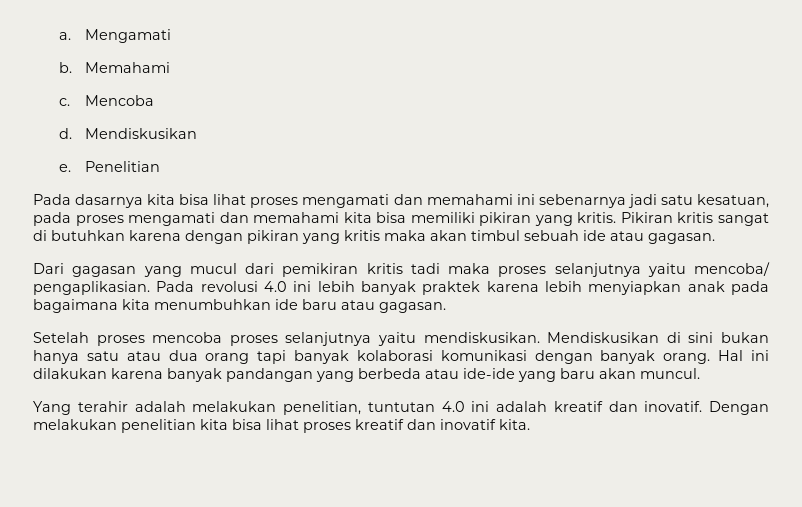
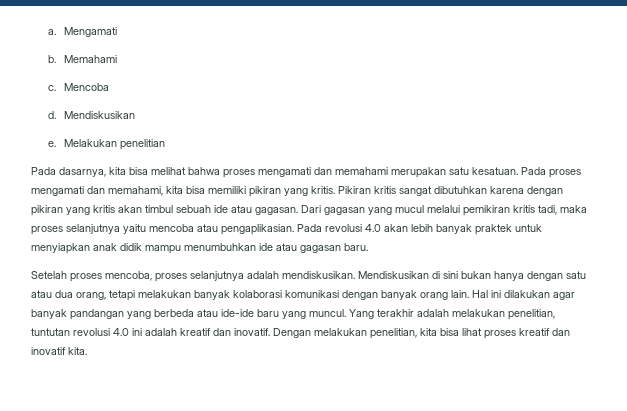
- Penelitian
- Pada dasarnya kita bisa lihat proses mengamati dan memahami ini sebenarnya jadi satu kesatuan, pada proses mengamati dan memahami kita bisa memiliki pikiran yang kritis.
+ Melakukan penelitian
+ Pada dasarnya, kita bisa melihat bahwa proses mengamati dan memahami merupakan satu kesatuan. Pada proses mengamati dan memahami, kita bisa memiliki pikiran yang kritis.
- Pikiran kritis sangat di butuhkan karena dengan pikiran yang kritis maka akan timbul sebuah ide atau gagasan.
- Dari gagasan yang mucul dari pemikiran kritis tadi maka proses selanjutnya yaitu mencoba/ pengaplikasian.
+ Pikiran kritis sangat dibutuhkan karena dengan pikiran yang kritis akan timbul sebuah ide atau gagasan. Dari gagasan yang mucul melalui pemikiran kritis tadi, maka proses selanjutnya yaitu mencoba atau pengaplikasian.
- Pada revolusi 4.0 ini lebih banyak praktek karena lebih menyiapkan anak pada bagaimana kita menumbuhkan ide baru atau gagasan.
+ Pada revolusi 4.0 akan lebih banyak praktek untuk menyiapkan anak didik mampu menumbuhkan ide atau gagasan baru.
- Setelah proses mencoba proses selanjutnya yaitu mendiskusikan.
+ Setelah proses mencoba, proses selanjutnya adalah mendiskusikan.
- Mendiskusikan di sini bukan hanya satu atau dua orang tapi banyak kolaborasi komunikasi dengan banyak orang.
+ Mendiskusikan di sini bukan hanya dengan satu atau dua orang, tetapi melakukan banyak kolaborasi komunikasi dengan banyak orang lain.
- Hal ini dilakukan karena banyak pandangan yang berbeda atau ide-ide yang baru akan muncul.
- Yang terahir adalah melakukan penelitian, tuntutan 4.0 ini adalah kreatif dan inovatif.
+ Hal ini dilakukan agar banyak pandangan yang berbeda atau ide-ide baru yang muncul. Yang terakhir adalah melakukan penelitian, tuntutan revolusi 4.0 ini adalah kreatif dan inovatif.
- Dengan melakukan penelitian kita bisa lihat proses kreatif dan inovatif kita.
+ Dengan melakukan penelitian, kita bisa lihat proses kreatif dan inovatif kita.

